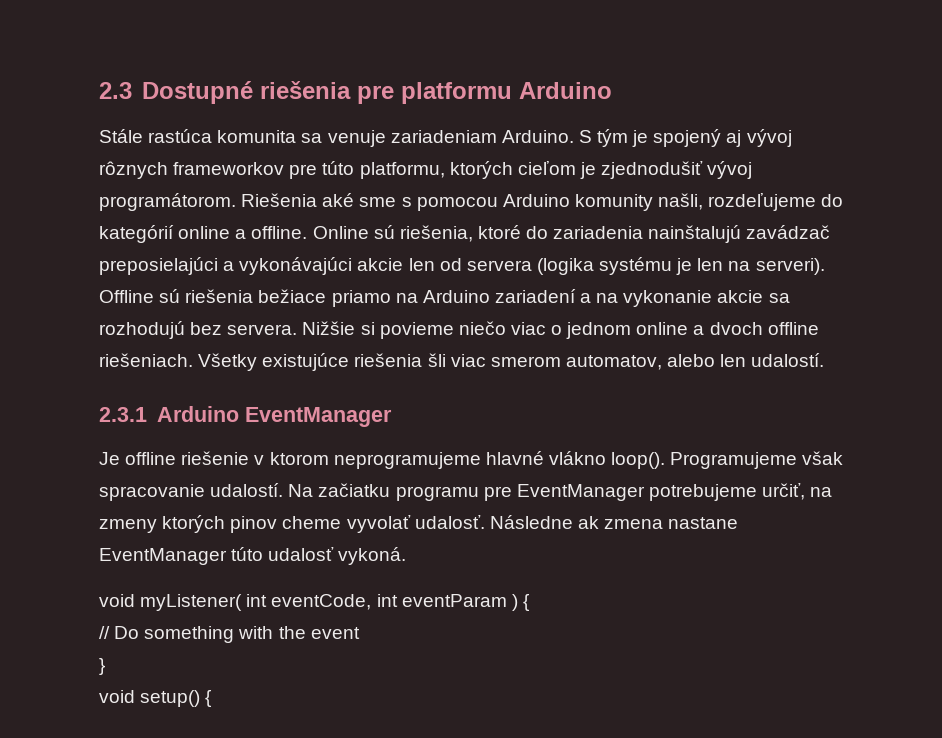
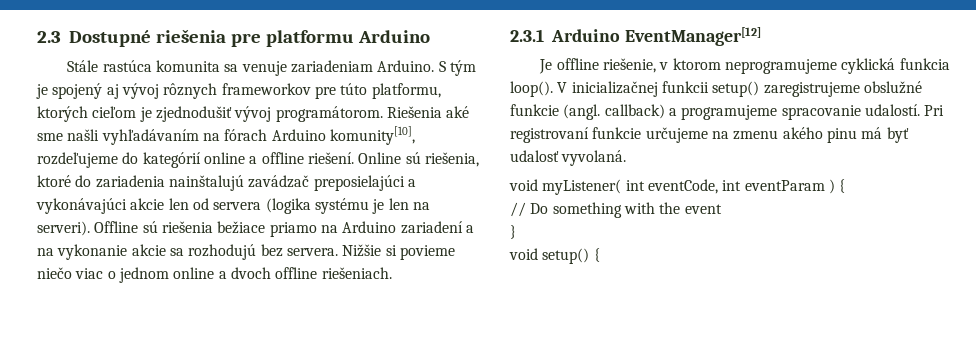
- Riešenia aké sme s pomocou Arduino komunity našli, rozdeľujeme do kategórií online a offline.
+ Riešenia aké sme našli vyhľadávaním na fórach Arduino komunity[10], rozdeľujeme do kategórií online a offline riešení.
- Všetky existujúce riešenia šli viac smerom automatov, alebo len udalostí.
- 2.3.1 Arduino EventManager
+ 2.3.1 Arduino EventManager[12]
- Je offline riešenie v ktorom neprogramujeme hlavné vlákno loop(). Programujeme však spracovanie udalostí. Na začiatku programu pre EventManager potrebujeme určiť, na zmeny ktorých pinov cheme vyvolať udalosť. Následne ak zmena nastane EventManager túto udalosť vykoná.
+ Je offline riešenie, v ktorom neprogramujeme cyklická funkcia loop(). V inicializačnej funkcii setup() zaregistrujeme obslužné funkcie (angl. callback) a programujeme spracovanie udalostí. Pri registrovaní funkcie určujeme na zmenu akého pinu má byť udalosť vyvolaná.

